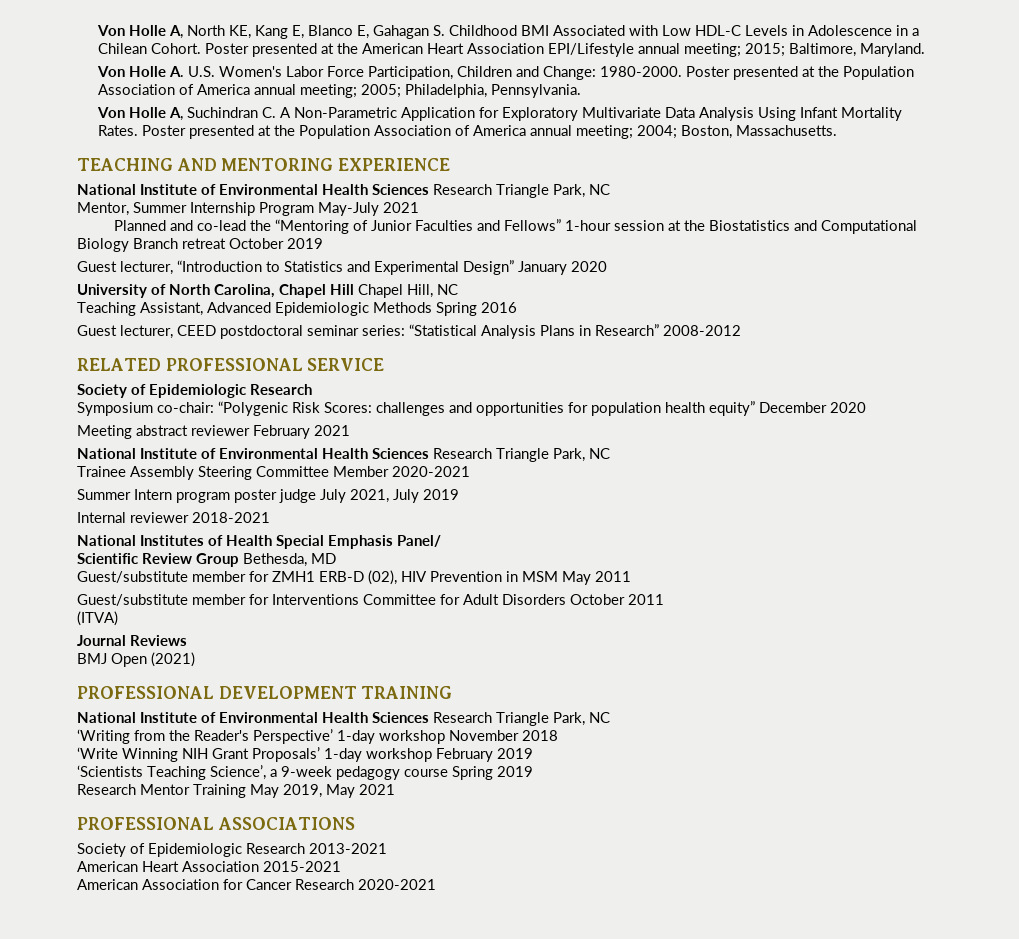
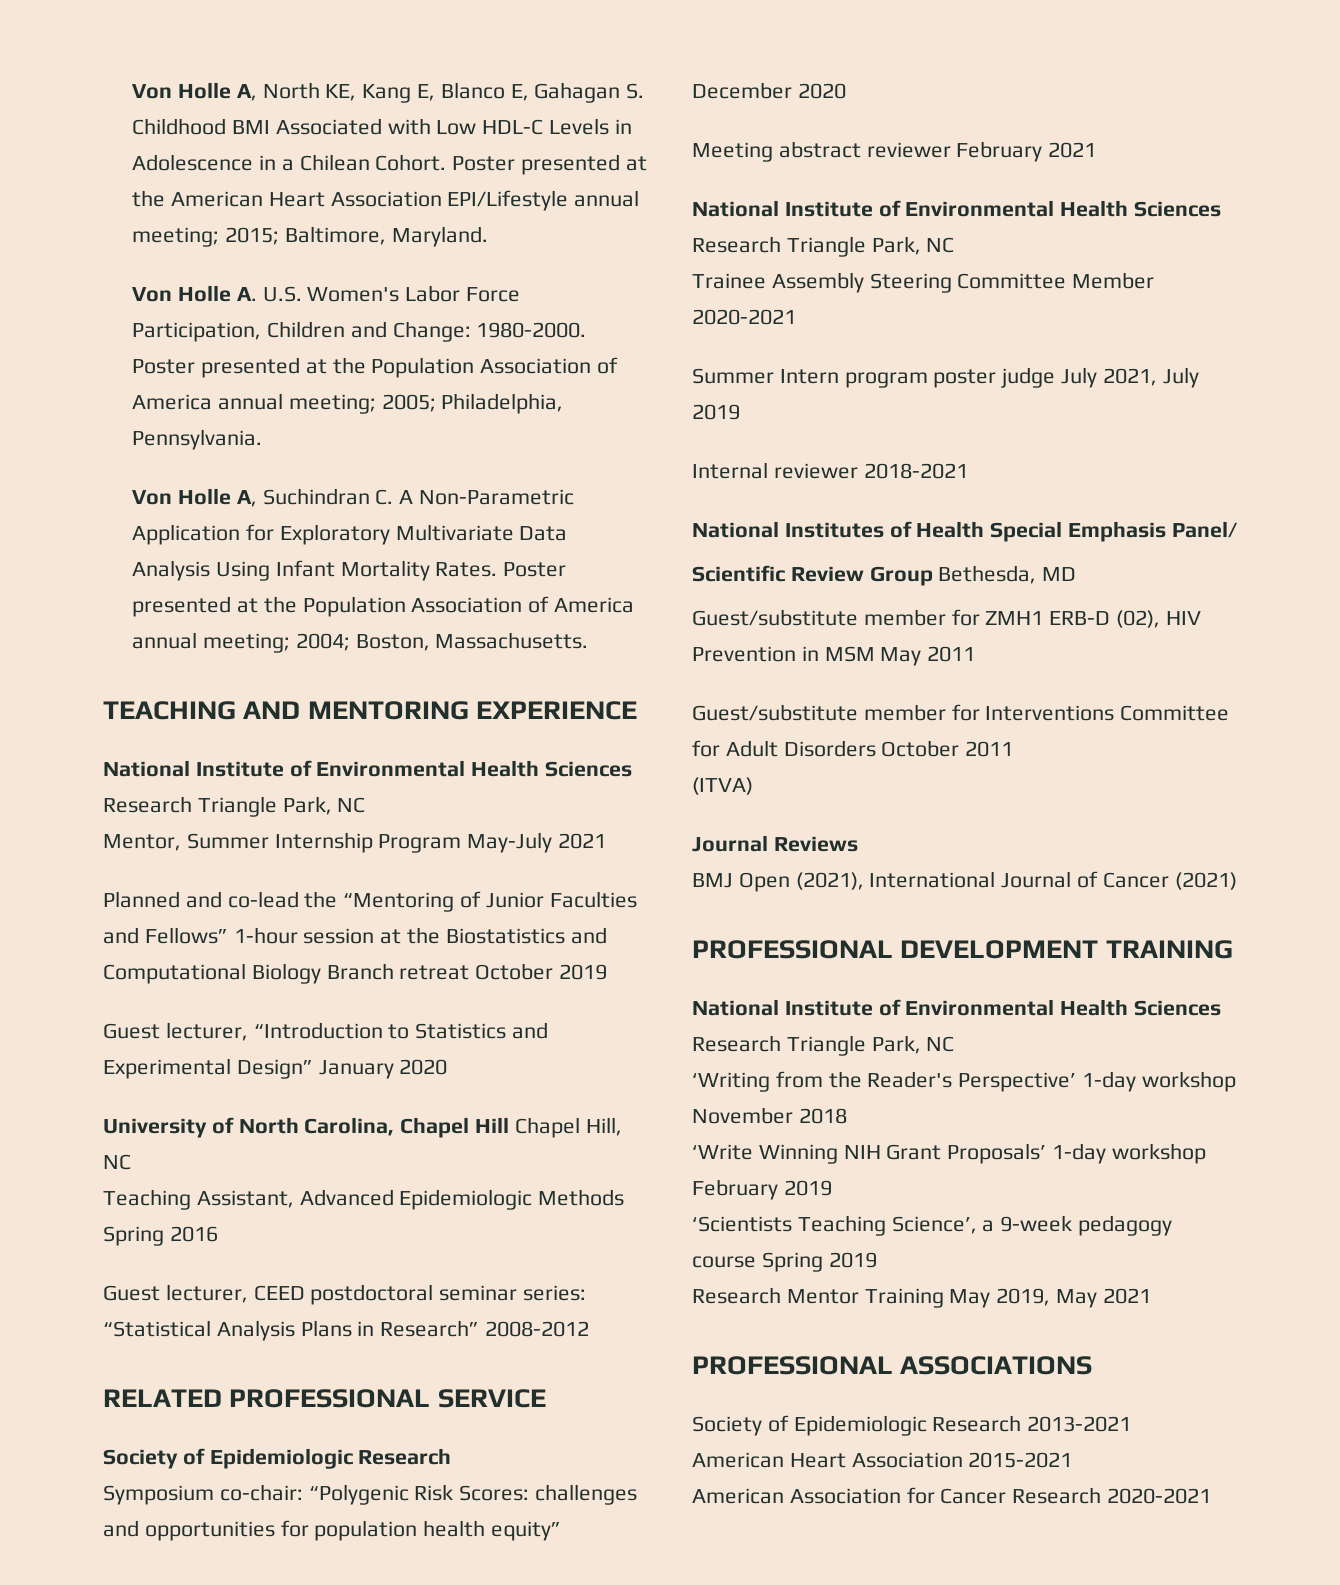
- BMJ Open (2021)
+ BMJ Open (2021), International Journal of Cancer (2021)

